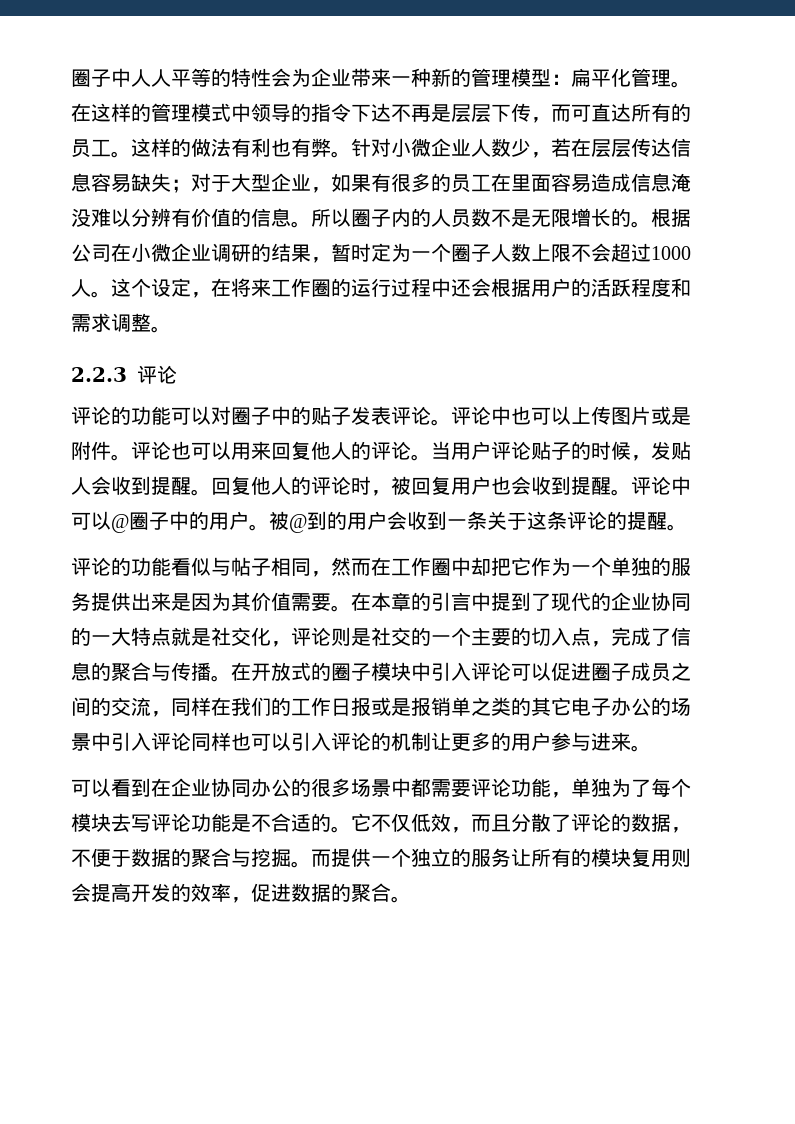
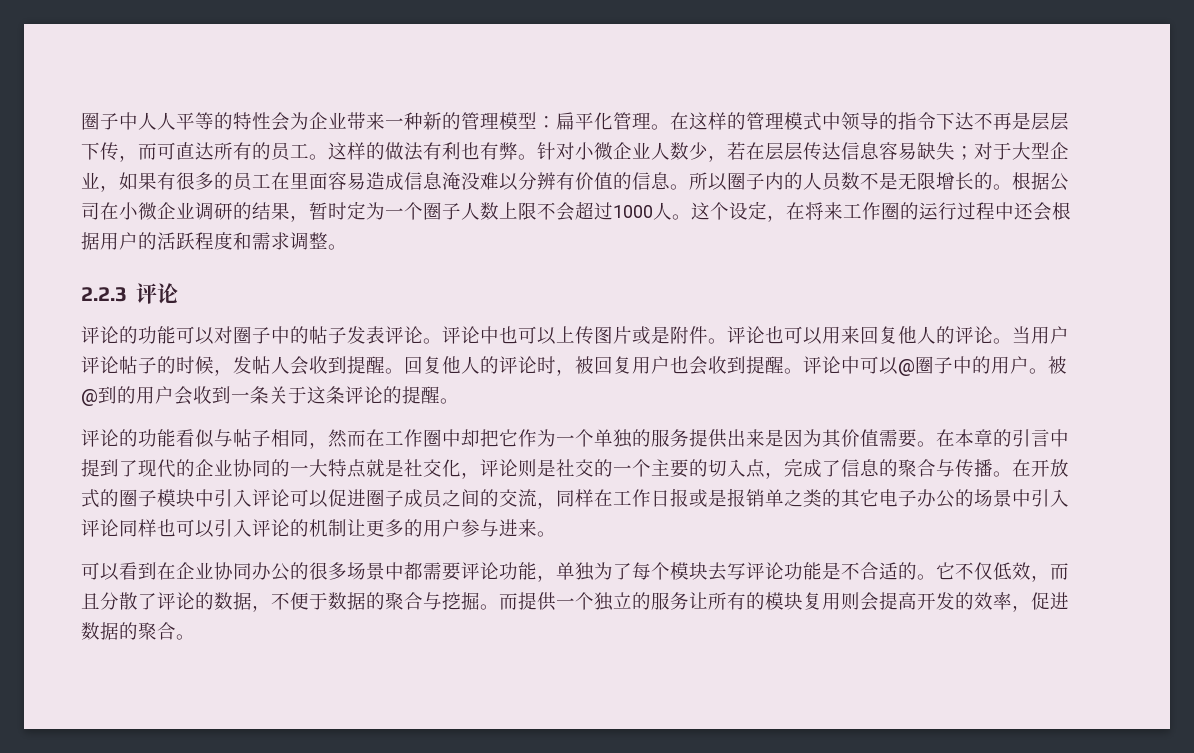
- 评论的功能可以对圈子中的贴子发表评论。
+ 评论的功能可以对圈子中的帖子发表评论。
- 当用户评论贴子的时候，发贴人会收到提醒。
+ 当用户评论帖子的时候，发帖人会收到提醒。
- 在开放式的圈子模块中引入评论可以促进圈子成员之间的交流，同样在我们的工作日报或是报销单之类的其它电子办公的场景中引入评论同样也可以引入评论的机制让更多的用户参与进来。
+ 在开放式的圈子模块中引入评论可以促进圈子成员之间的交流，同样在工作日报或是报销单之类的其它电子办公的场景中引入评论同样也可以引入评论的机制让更多的用户参与进来。

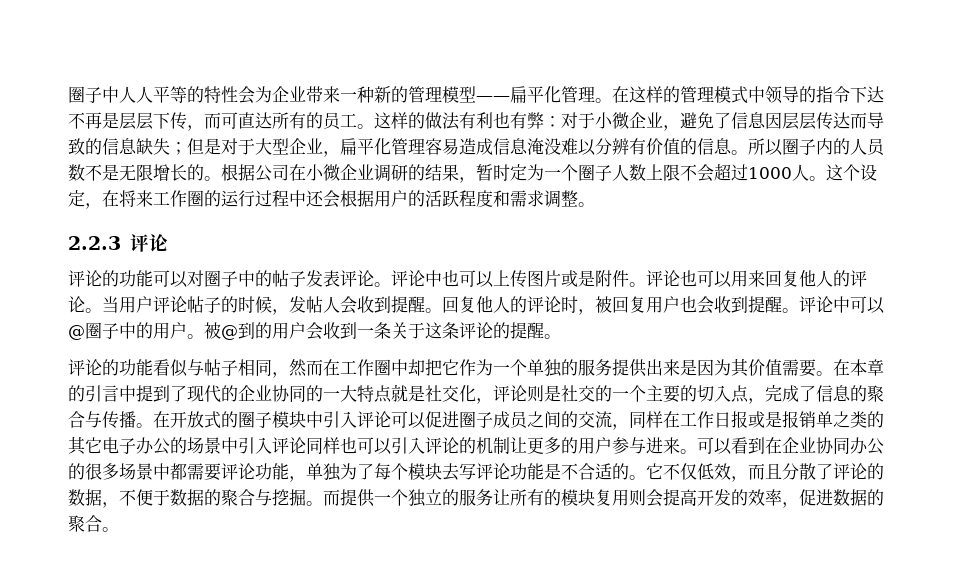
- 圈子中人人平等的特性会为企业带来一种新的管理模型：扁平化管理。
+ 圈子中人人平等的特性会为企业带来一种新的管理模型——扁平化管理。
- 这样的做法有利也有弊。针对小微企业人数少，若在层层传达信息容易缺失；对于大型企业，如果有很多的员工在里面容易造成信息淹没难以分辨有价值的信息。
+ 这样的做法有利也有弊：对于小微企业，避免了信息因层层传达而导致的信息缺失；但是对于大型企业，扁平化管理容易造成信息淹没难以分辨有价值的信息。
- 在开放式的圈子模块中引入评论可以促进圈子成员之间的交流，同样在工作日报或是报销单之类的其它电子办公的场景中引入评论同样也可以引入评论的机制让更多的用户参与进来。
- 可以看到在企业协同办公的很多场景中都需要评论功能，单独为了每个模块去写评论功能是不合适的。
+ 在开放式的圈子模块中引入评论可以促进圈子成员之间的交流，同样在工作日报或是报销单之类的其它电子办公的场景中引入评论同样也可以引入评论的机制让更多的用户参与进来。可以看到在企业协同办公的很多场景中都需要评论功能，单独为了每个模块去写评论功能是不合适的。

